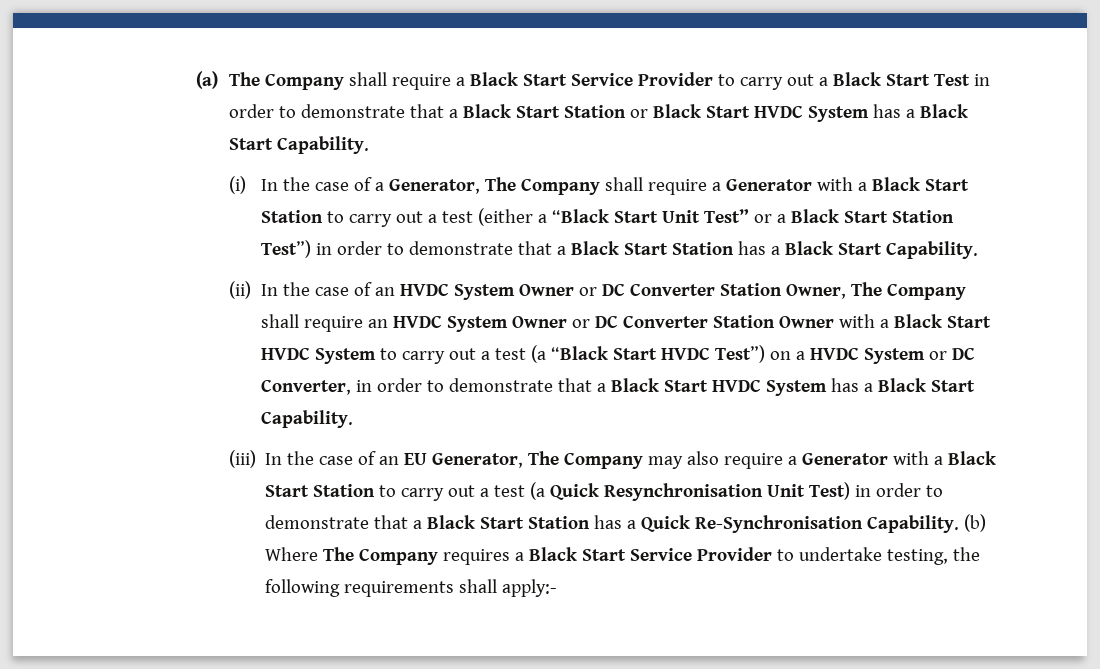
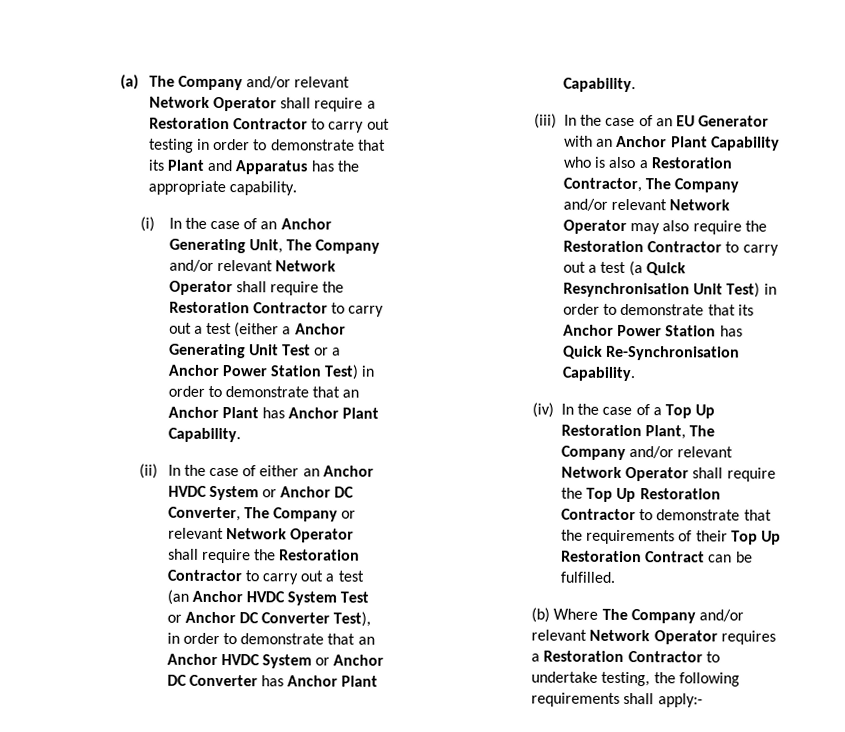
- (a) The Company shall require a Black Start Service Provider to carry out a Black Start Test in order to demonstrate that a Black Start Station or Black Start HVDC System has a Black Start Capability.
- (i) In the case of a Generator, The Company shall require a Generator with a Black Start Station to carry out a test (either a “Black Start Unit Test” or a Black Start Station Test”) in order to demonstrate that a Black Start Station has a Black Start Capability.
- (ii) In the case of an HVDC System Owner or DC Converter Station Owner, The Company shall require an HVDC System Owner or DC Converter Station Owner with a Black Start HVDC System to carry out a test (a “Black Start HVDC Test”) on a HVDC System or DC Converter, in order to demonstrate that a Black Start HVDC System has a Black Start Capability.
+ (a) The Company and/or relevant Network Operator shall require a Restoration Contractor to carry out testing in order to demonstrate that its Plant and Apparatus has the appropriate capability.
+ (i) In the case of an Anchor Generating Unit, The Company and/or relevant Network Operator shall require the Restoration Contractor to carry out a test (either a Anchor Generating Unit Test or a Anchor Power Station Test) in order to demonstrate that an Anchor Plant has Anchor Plant Capability.
+ (ii) In the case of either an Anchor HVDC System or Anchor DC Converter, The Company or relevant Network Operator shall require the Restoration Contractor to carry out a test (an Anchor HVDC System Test or Anchor DC Converter Test), in order to demonstrate that an Anchor HVDC System or Anchor DC Converter has Anchor Plant Capability.
- (iii) In the case of an EU Generator, The Company may also require a Generator with a Black Start Station to carry out a test (a Quick Resynchronisation Unit Test) in order to demonstrate that a Black Start Station has a Quick Re-Synchronisation Capability. (b) Where The Company requires a Black Start Service Provider to undertake testing, the following requirements shall apply:-
+ (iii) In the case of an EU Generator with an Anchor Plant Capability who is also a Restoration Contractor, The Company and/or relevant Network Operator may also require the Restoration Contractor to carry out a test (a Quick Resynchronisation Unit Test) in order to demonstrate that its Anchor Power Station has Quick Re-Synchronisation Capability.
+ (iv) In the case of a Top Up Restoration Plant, The Company and/or relevant Network Operator shall require the Top Up Restoration Contractor to demonstrate that the requirements of their Top Up Restoration Contract can be fulfilled.
+ (b) Where The Company and/or relevant Network Operator requires a Restoration Contractor to undertake testing, the following requirements shall apply:-

